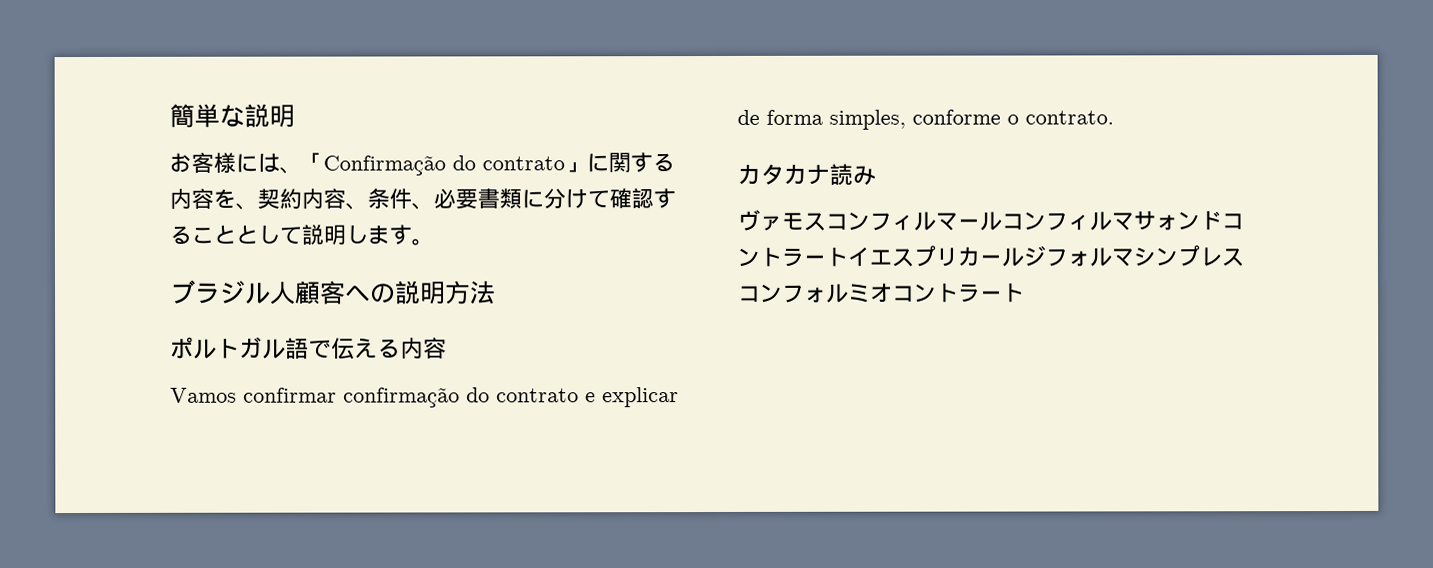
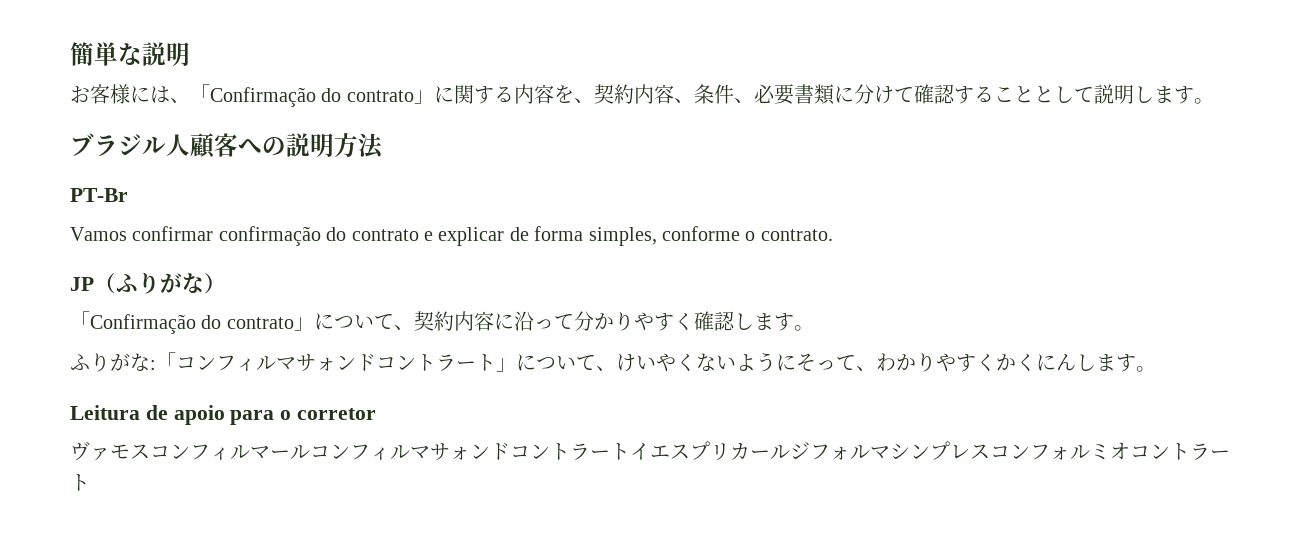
- ポルトガル語で伝える内容
+ PT-Br
- カタカナ読み
+ JP（ふりがな）
+ 「Confirmação do contrato」について、契約内容に沿って分かりやすく確認します。
+ ふりがな:「コンフィルマサォンドコントラート」について、けいやくないようにそって、わかりやすくかくにんします。
+ Leitura de apoio para o corretor

